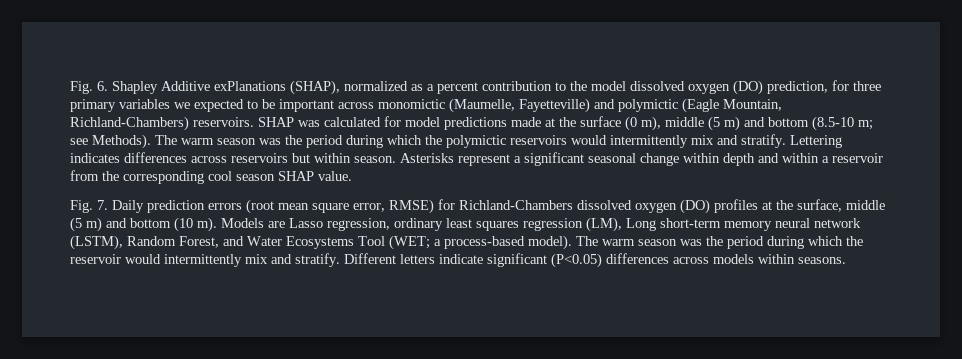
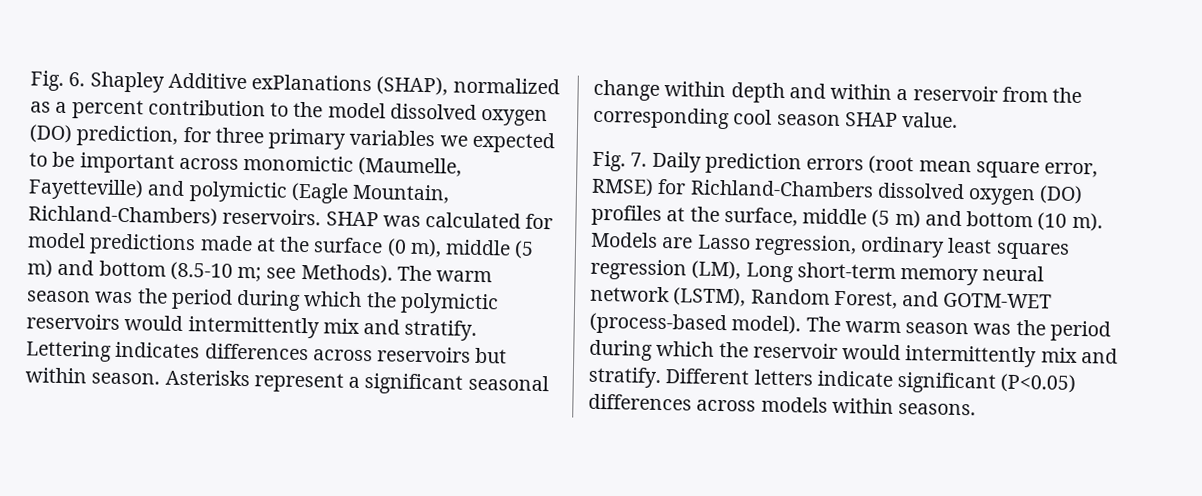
- Models are Lasso regression, ordinary least squares regression (LM), Long short-term memory neural network (LSTM), Random Forest, and Water Ecosystems Tool (WET; a process-based model).
+ Models are Lasso regression, ordinary least squares regression (LM), Long short-term memory neural network (LSTM), Random Forest, and GOTM-WET (process-based model).

